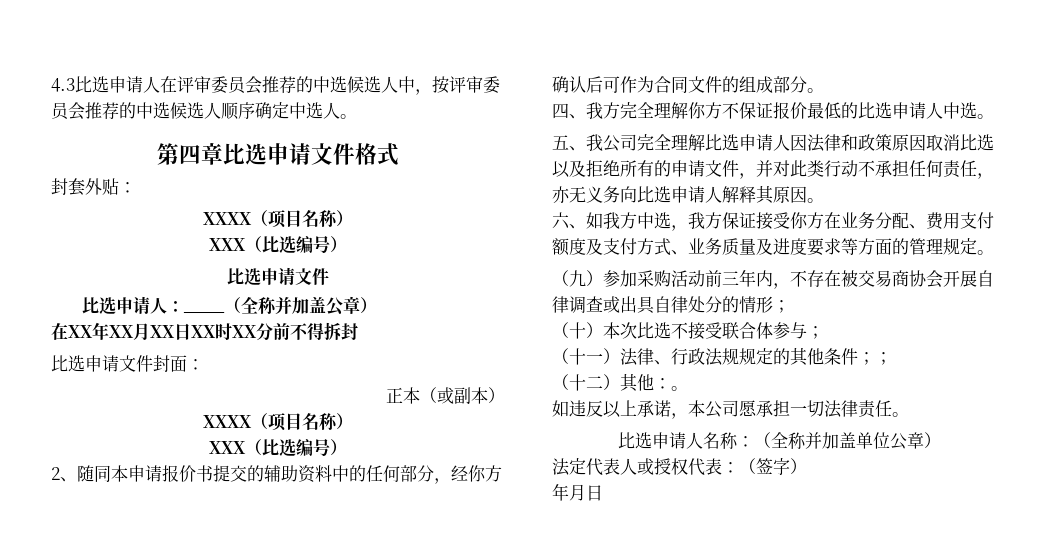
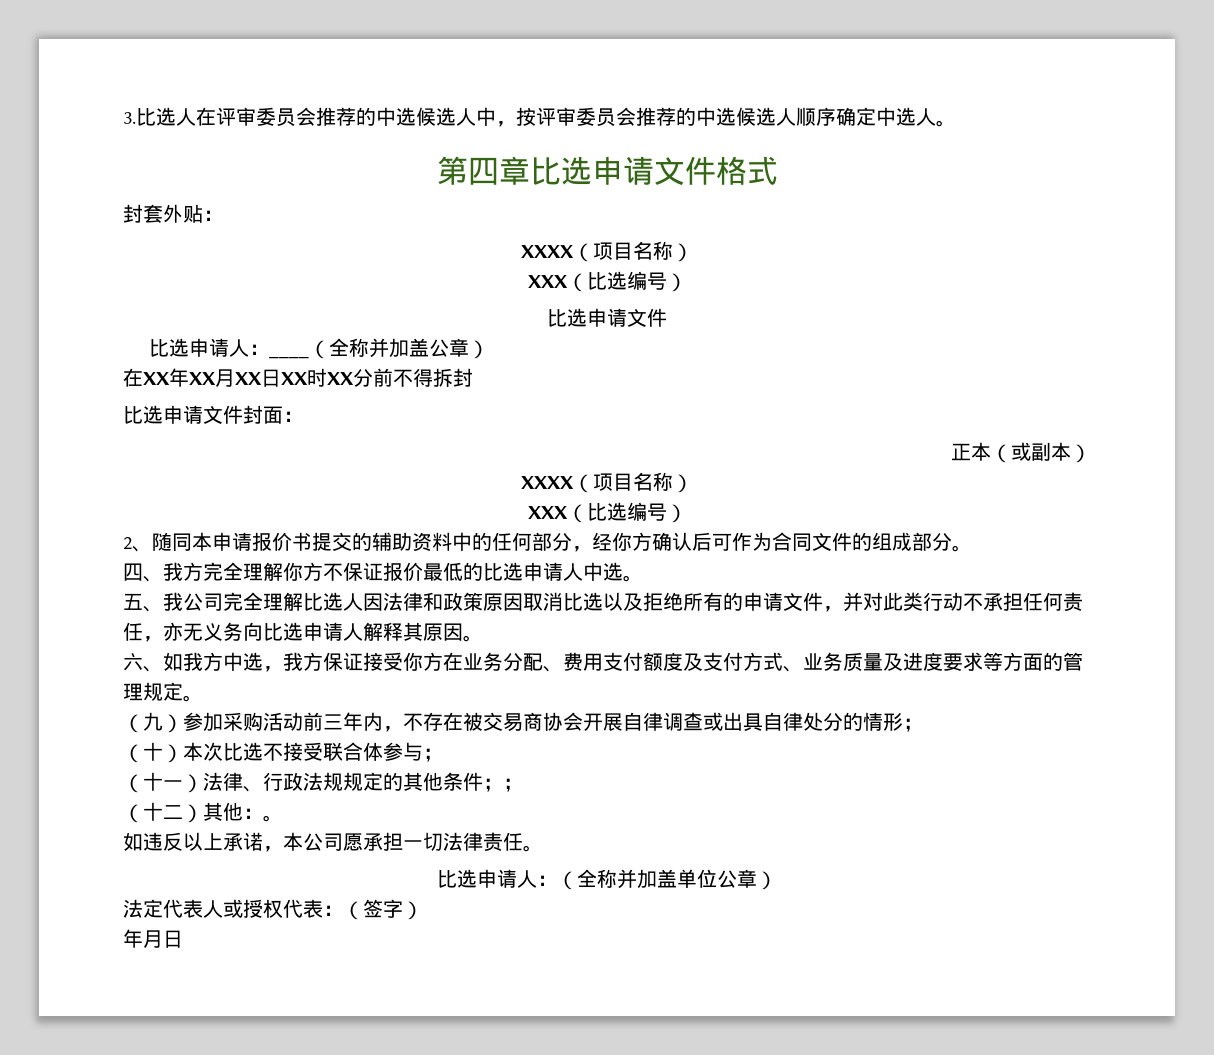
- 4.3比选申请人在评审委员会推荐的中选候选人中，按评审委员会推荐的中选候选人顺序确定中选人。
+ 3.比选人在评审委员会推荐的中选候选人中，按评审委员会推荐的中选候选人顺序确定中选人。
- 五、我公司完全理解比选申请人因法律和政策原因取消比选以及拒绝所有的申请文件，并对此类行动不承担任何责任，亦无义务向比选申请人解释其原因。
+ 五、我公司完全理解比选人因法律和政策原因取消比选以及拒绝所有的申请文件，并对此类行动不承担任何责任，亦无义务向比选申请人解释其原因。
- 比选申请人名称：（全称并加盖单位公章）
+ 比选申请人：（全称并加盖单位公章）

